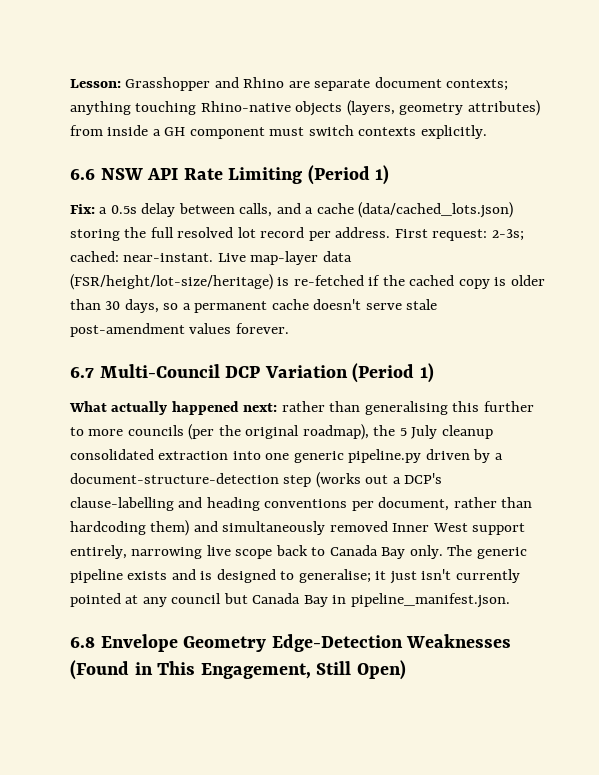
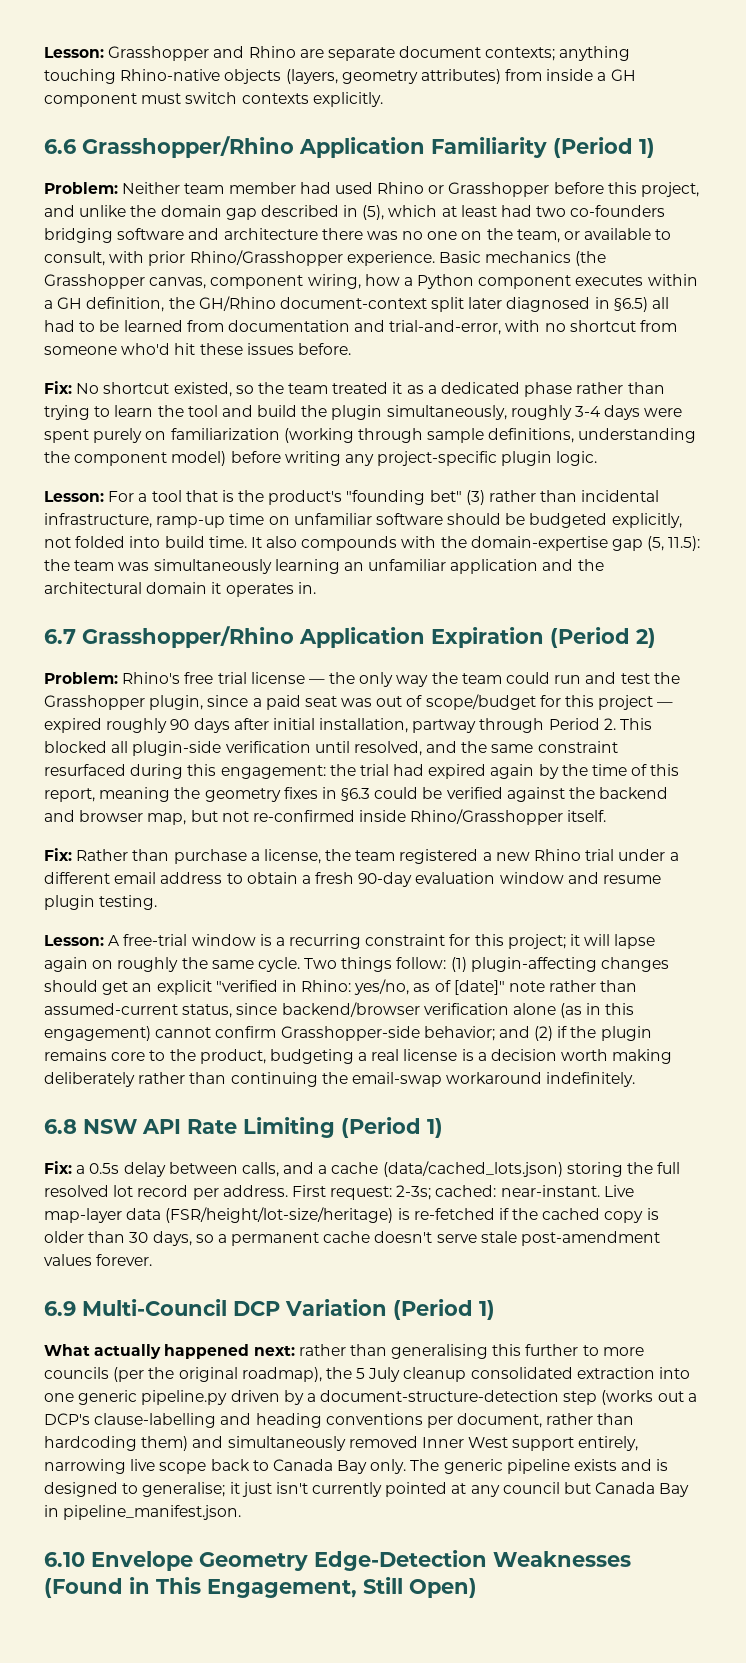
- 6.6 NSW API Rate Limiting (Period 1)
+ 6.6 Grasshopper/Rhino Application Familiarity (Period 1)
+ Problem: Neither team member had used Rhino or Grasshopper before this project, and unlike the domain gap described in (5), which at least had two co-founders bridging software and architecture there was no one on the team, or available to consult, with prior Rhino/Grasshopper experience. Basic mechanics (the Grasshopper canvas, component wiring, how a Python component executes within a GH definition, the GH/Rhino document-context split later diagnosed in §6.5) all had to be learned from documentation and trial-and-error, with no shortcut from someone who'd hit these issues before.
+ Fix: No shortcut existed, so the team treated it as a dedicated phase rather than trying to learn the tool and build the plugin simultaneously, roughly 3-4 days were spent purely on familiarization (working through sample definitions, understanding the component model) before writing any project-specific plugin logic.
+ Lesson: For a tool that is the product's "founding bet" (3) rather than incidental infrastructure, ramp-up time on unfamiliar software should be budgeted explicitly, not folded into build time. It also compounds with the domain-expertise gap (5, 11.5): the team was simultaneously learning an unfamiliar application and the architectural domain it operates in.
+ 6.7 Grasshopper/Rhino Application Expiration (Period 2)
+ Problem: Rhino's free trial license — the only way the team could run and test the Grasshopper plugin, since a paid seat was out of scope/budget for this project — expired roughly 90 days after initial installation, partway through Period 2. This blocked all plugin-side verification until resolved, and the same constraint resurfaced during this engagement: the trial had expired again by the time of this report, meaning the geometry fixes in §6.3 could be verified against the backend and browser map, but not re-confirmed inside Rhino/Grasshopper itself.
+ Fix: Rather than purchase a license, the team registered a new Rhino trial under a different email address to obtain a fresh 90-day evaluation window and resume plugin testing.
+ Lesson: A free-trial window is a recurring constraint for this project; it will lapse again on roughly the same cycle. Two things follow: (1) plugin-affecting changes should get an explicit "verified in Rhino: yes/no, as of [date]" note rather than assumed-current status, since backend/browser verification alone (as in this engagement) cannot confirm Grasshopper-side behavior; and (2) if the plugin remains core to the product, budgeting a real license is a decision worth making deliberately rather than continuing the email-swap workaround indefinitely.
+ 6.8 NSW API Rate Limiting (Period 1)
- 6.7 Multi-Council DCP Variation (Period 1)
+ 6.9 Multi-Council DCP Variation (Period 1)
- 6.8 Envelope Geometry Edge-Detection Weaknesses (Found in This Engagement, Still Open)
+ 6.10 Envelope Geometry Edge-Detection Weaknesses (Found in This Engagement, Still Open)

